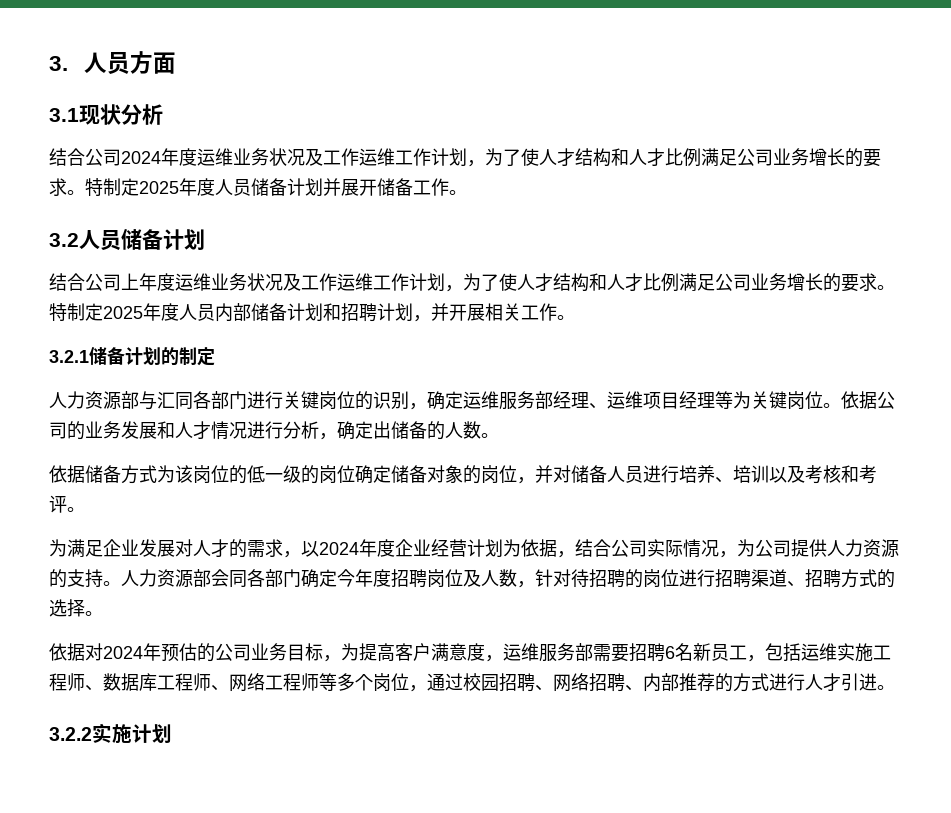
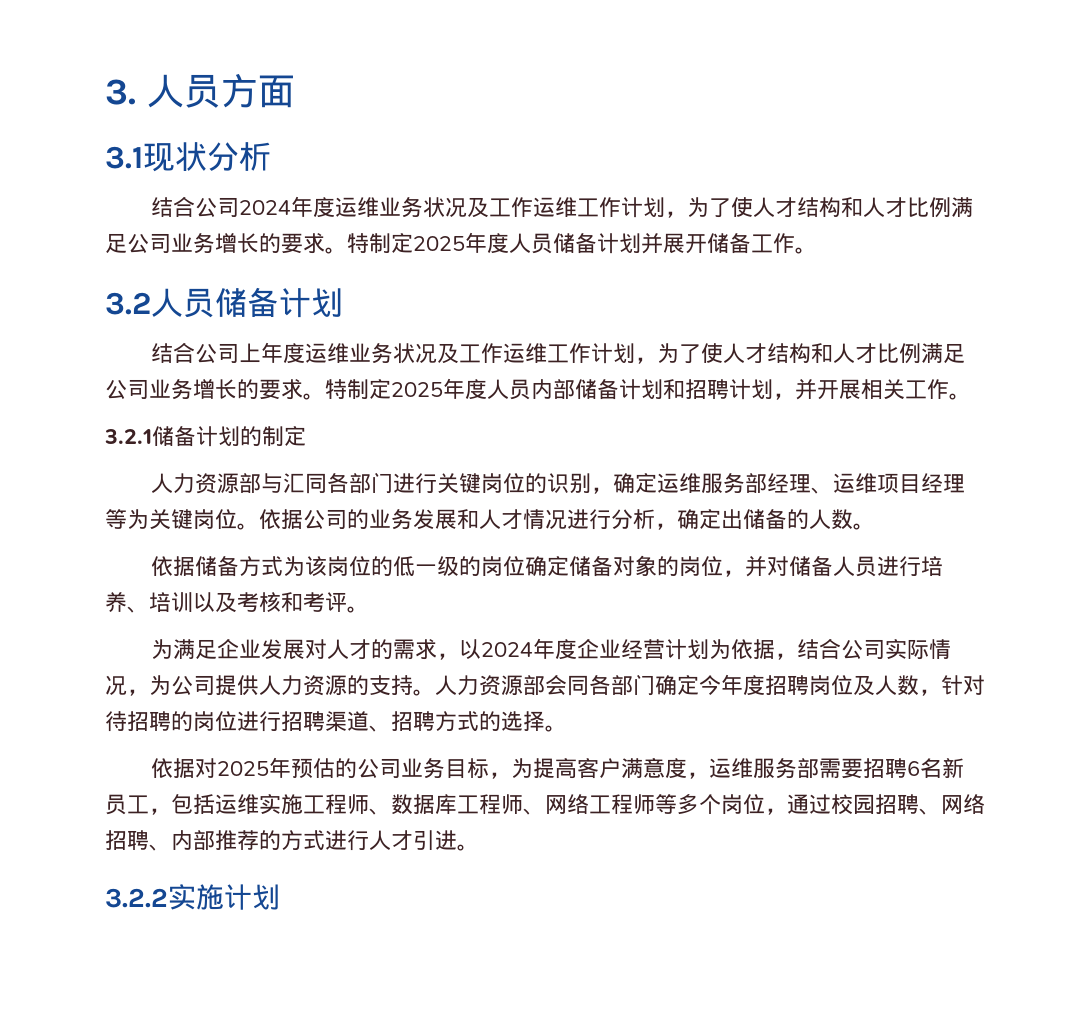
- 依据对2024年预估的公司业务目标，为提高客户满意度，运维服务部需要招聘6名新员工，包括运维实施工程师、数据库工程师、网络工程师等多个岗位，通过校园招聘、网络招聘、内部推荐的方式进行人才引进。
+ 依据对2025年预估的公司业务目标，为提高客户满意度，运维服务部需要招聘6名新员工，包括运维实施工程师、数据库工程师、网络工程师等多个岗位，通过校园招聘、网络招聘、内部推荐的方式进行人才引进。

